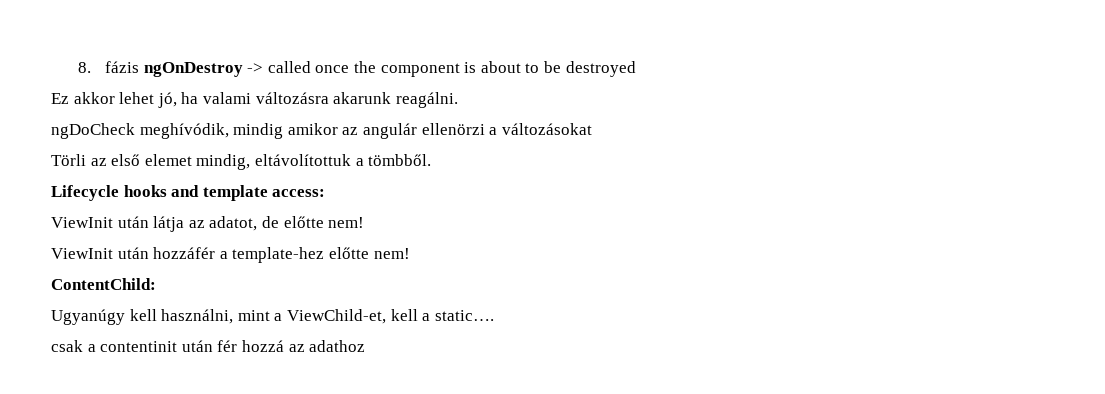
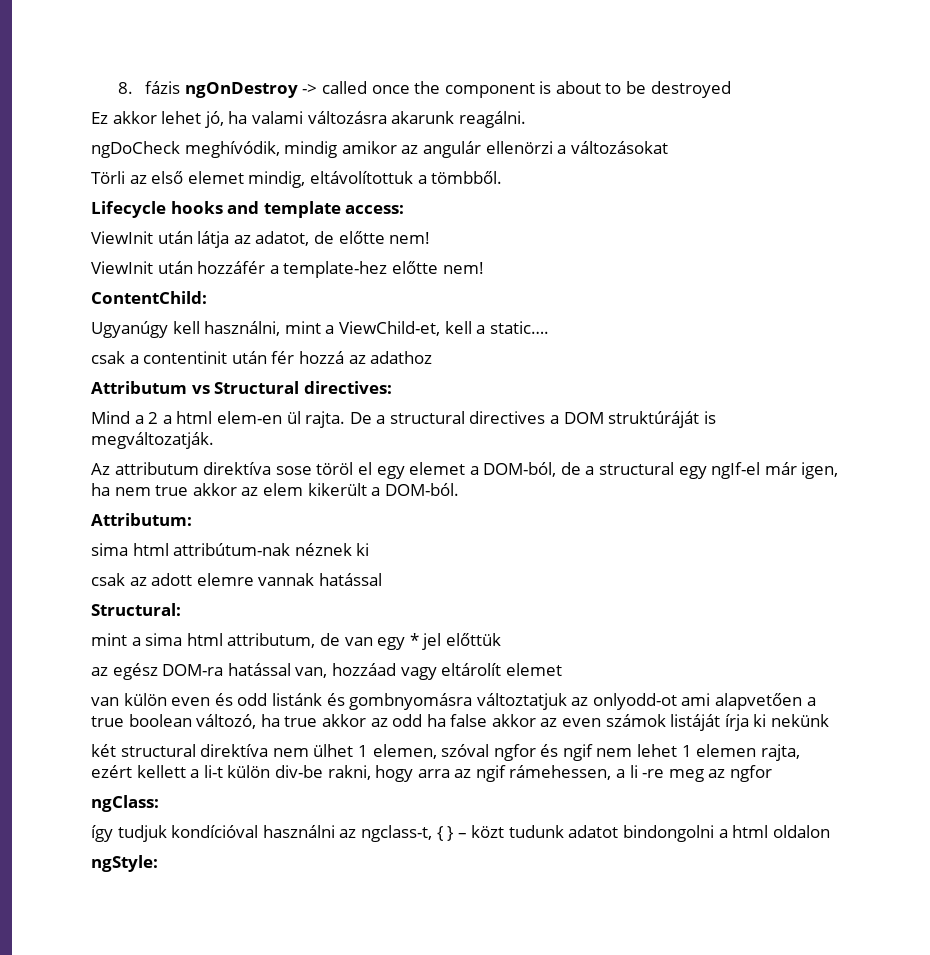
+ Attributum vs Structural directives:
+ Mind a 2 a html elem-en ül rajta. De a structural directives a DOM struktúráját is megváltozatják.
+ Az attributum direktíva sose töröl el egy elemet a DOM-ból, de a structural egy ngIf-el már igen, ha nem true akkor az elem kikerült a DOM-ból.
+ Attributum:
+ sima html attribútum-nak néznek ki
+ csak az adott elemre vannak hatással
+ Structural:
+ mint a sima html attributum, de van egy * jel előttük
+ az egész DOM-ra hatással van, hozzáad vagy eltárolít elemet
+ van külön even és odd listánk és gombnyomásra változtatjuk az onlyodd-ot ami alapvetően a true boolean változó, ha true akkor az odd ha false akkor az even számok listáját írja ki nekünk
+ két structural direktíva nem ülhet 1 elemen, szóval ngfor és ngif nem lehet 1 elemen rajta, ezért kellett a li-t külön div-be rakni, hogy arra az ngif rámehessen, a li -re meg az ngfor
+ ngClass:
+ így tudjuk kondícióval használni az ngclass-t, { } – közt tudunk adatot bindongolni a html oldalon
+ ngStyle:

